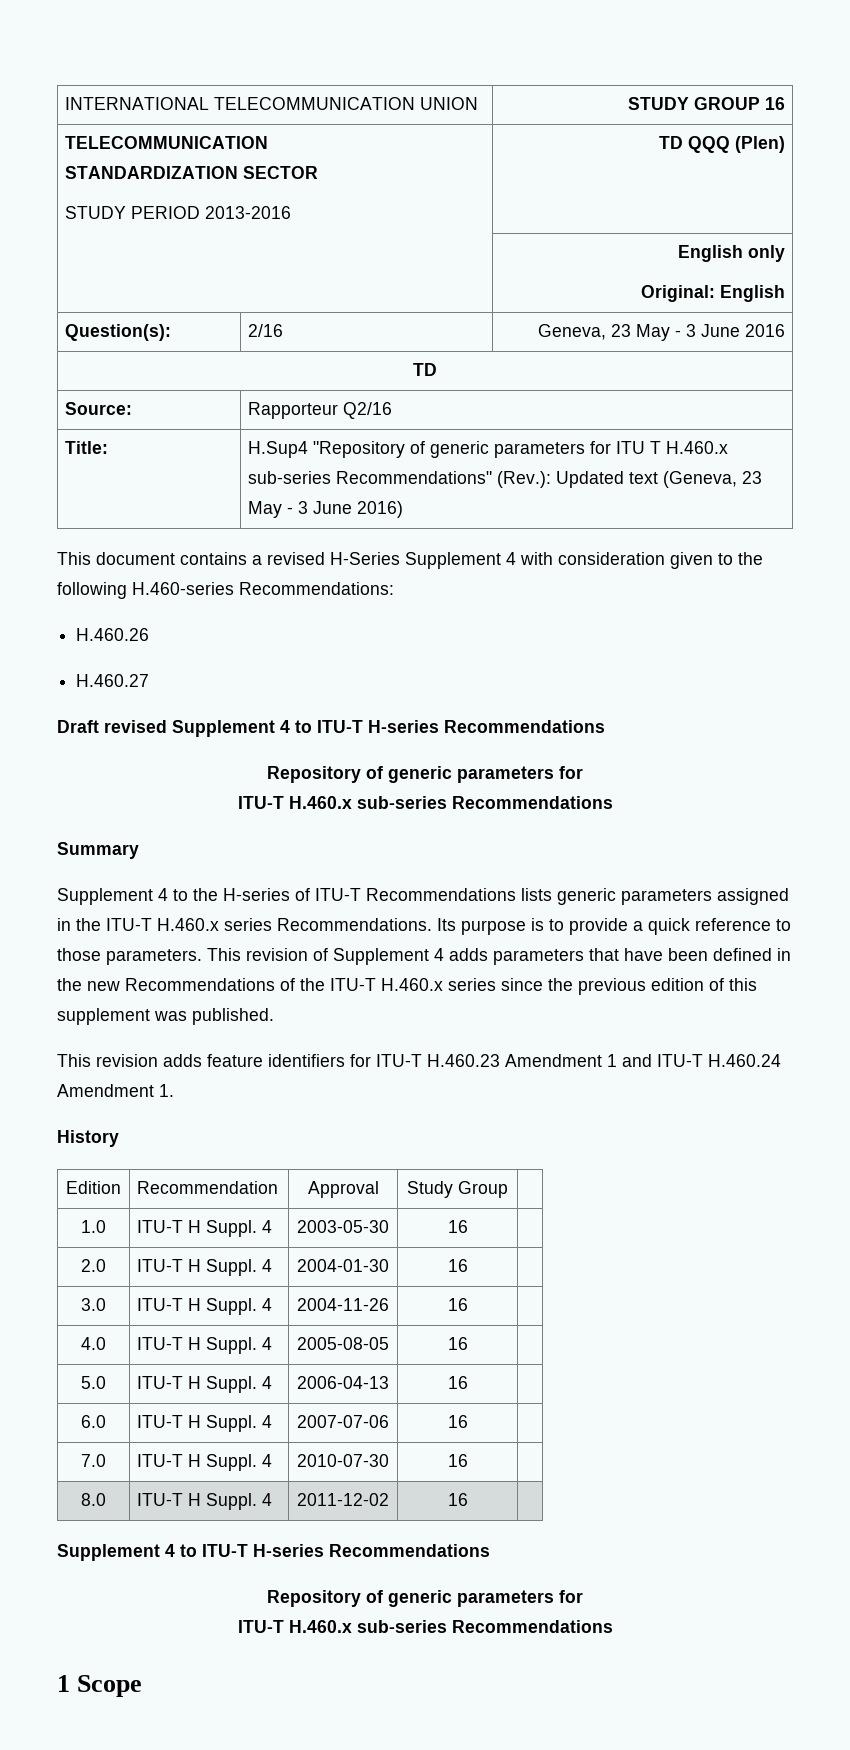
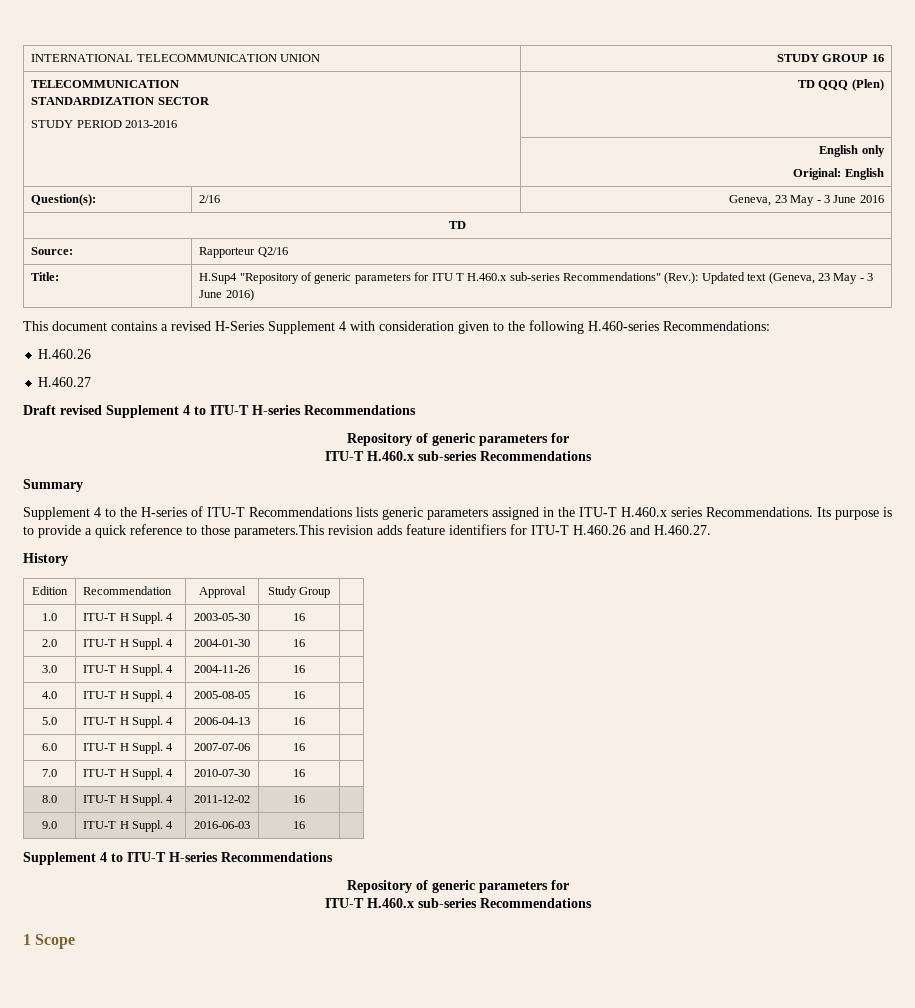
- Its purpose is to provide a quick reference to those parameters. This revision of Supplement 4 adds parameters that have been defined in the new Recommendations of the ITU-T H.460.x series since the previous edition of this supplement was published.
- This revision adds feature identifiers for ITU-T H.460.23 Amendment 1 and ITU-T H.460.24 Amendment 1.
+ Its purpose is to provide a quick reference to those parameters.This revision adds feature identifiers for ITU-T H.460.26 and H.460.27.
+ 9.0 | ITU-T H Suppl. 4 | 2016-06-03 | 16 |

